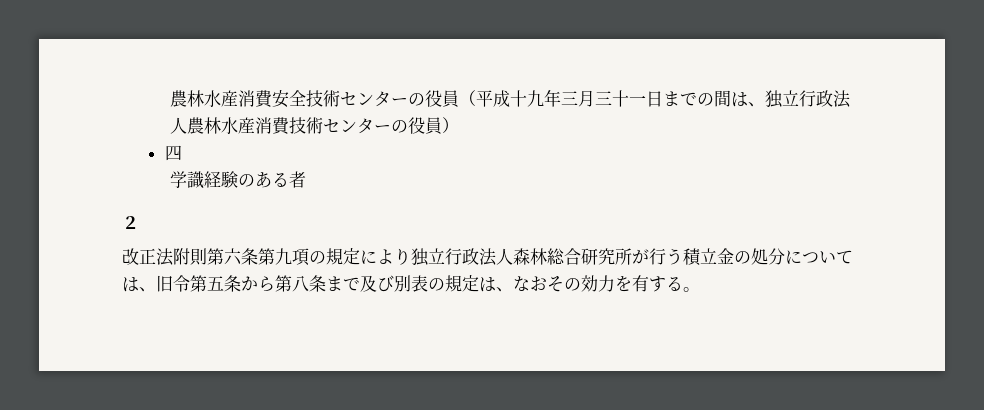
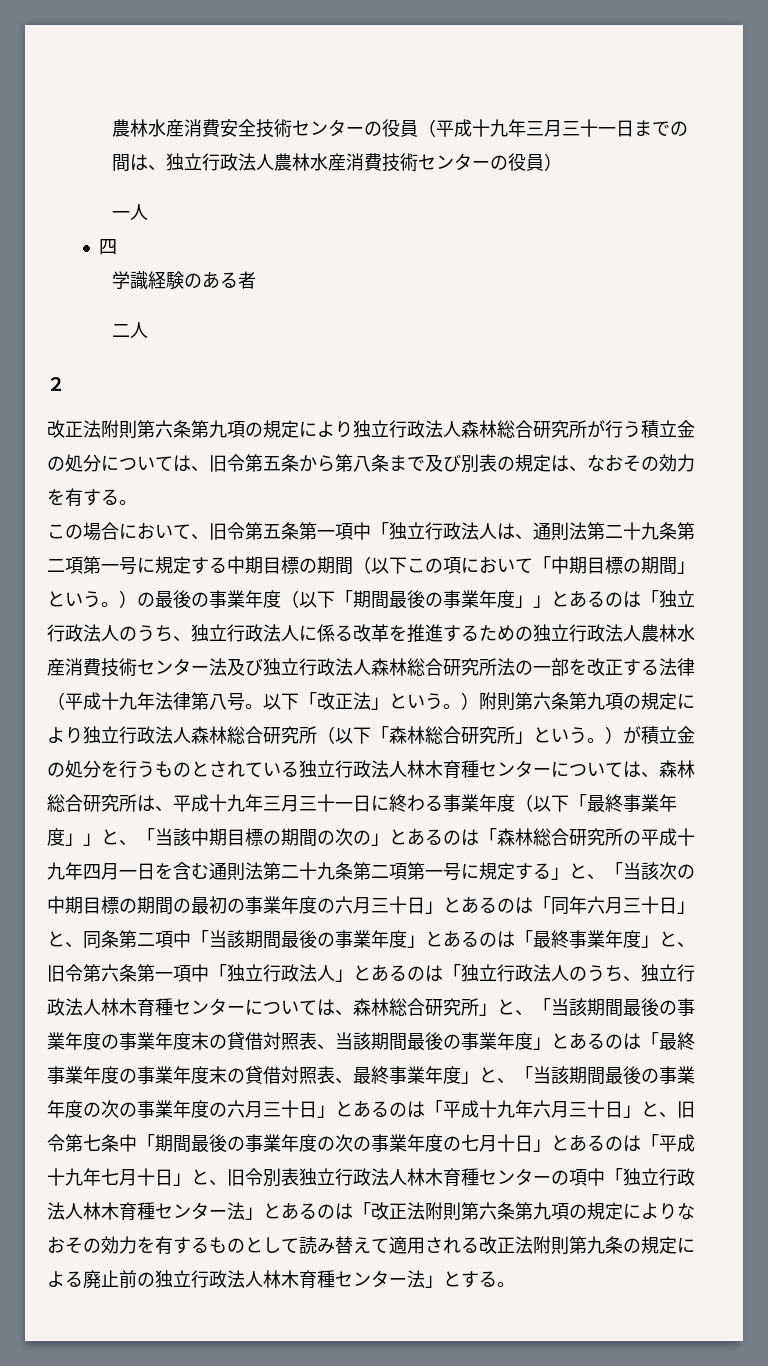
+ 一人
+ 二人
+ この場合において、旧令第五条第一項中「独立行政法人は、通則法第二十九条第二項第一号に規定する中期目標の期間（以下この項において「中期目標の期間」という。）の最後の事業年度（以下「期間最後の事業年度」」とあるのは「独立行政法人のうち、独立行政法人に係る改革を推進するための独立行政法人農林水産消費技術センター法及び独立行政法人森林総合研究所法の一部を改正する法律（平成十九年法律第八号。以下「改正法」という。）附則第六条第九項の規定により独立行政法人森林総合研究所（以下「森林総合研究所」という。）が積立金の処分を行うものとされている独立行政法人林木育種センターについては、森林総合研究所は、平成十九年三月三十一日に終わる事業年度（以下「最終事業年度」」と、「当該中期目標の期間の次の」とあるのは「森林総合研究所の平成十九年四月一日を含む通則法第二十九条第二項第一号に規定する」と、「当該次の中期目標の期間の最初の事業年度の六月三十日」とあるのは「同年六月三十日」と、同条第二項中「当該期間最後の事業年度」とあるのは「最終事業年度」と、旧令第六条第一項中「独立行政法人」とあるのは「独立行政法人のうち、独立行政法人林木育種センターについては、森林総合研究所」と、「当該期間最後の事業年度の事業年度末の貸借対照表、当該期間最後の事業年度」とあるのは「最終事業年度の事業年度末の貸借対照表、最終事業年度」と、「当該期間最後の事業年度の次の事業年度の六月三十日」とあるのは「平成十九年六月三十日」と、旧令第七条中「期間最後の事業年度の次の事業年度の七月十日」とあるのは「平成十九年七月十日」と、旧令別表独立行政法人林木育種センターの項中「独立行政法人林木育種センター法」とあるのは「改正法附則第六条第九項の規定によりなおその効力を有するものとして読み替えて適用される改正法附則第九条の規定による廃止前の独立行政法人林木育種センター法」とする。

